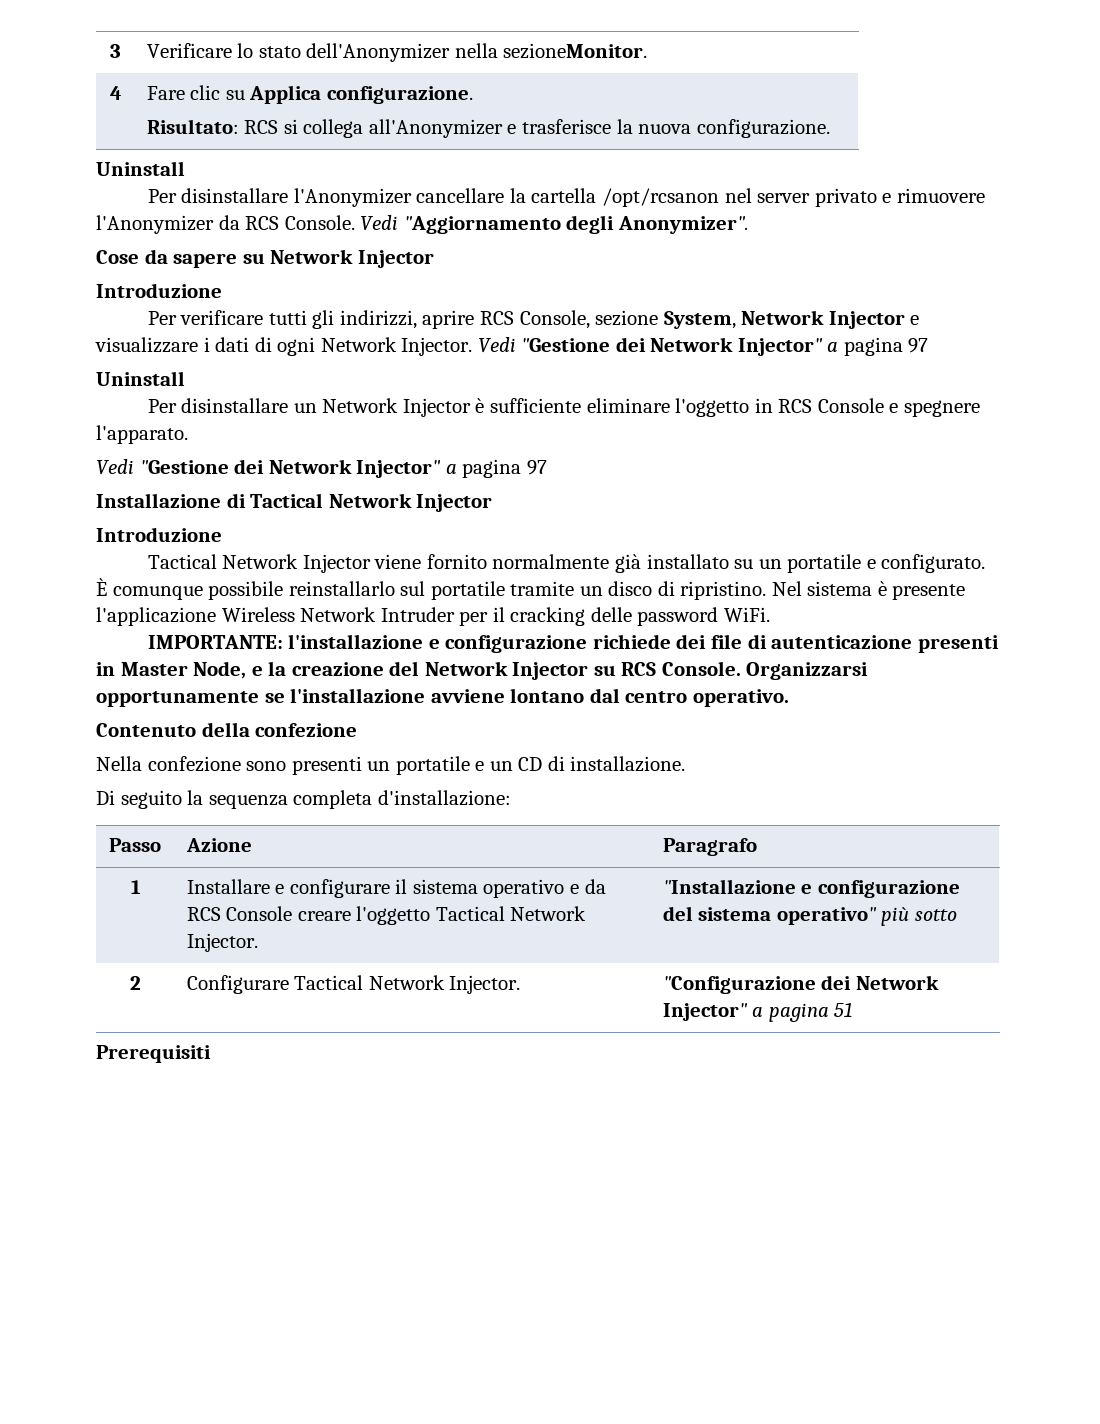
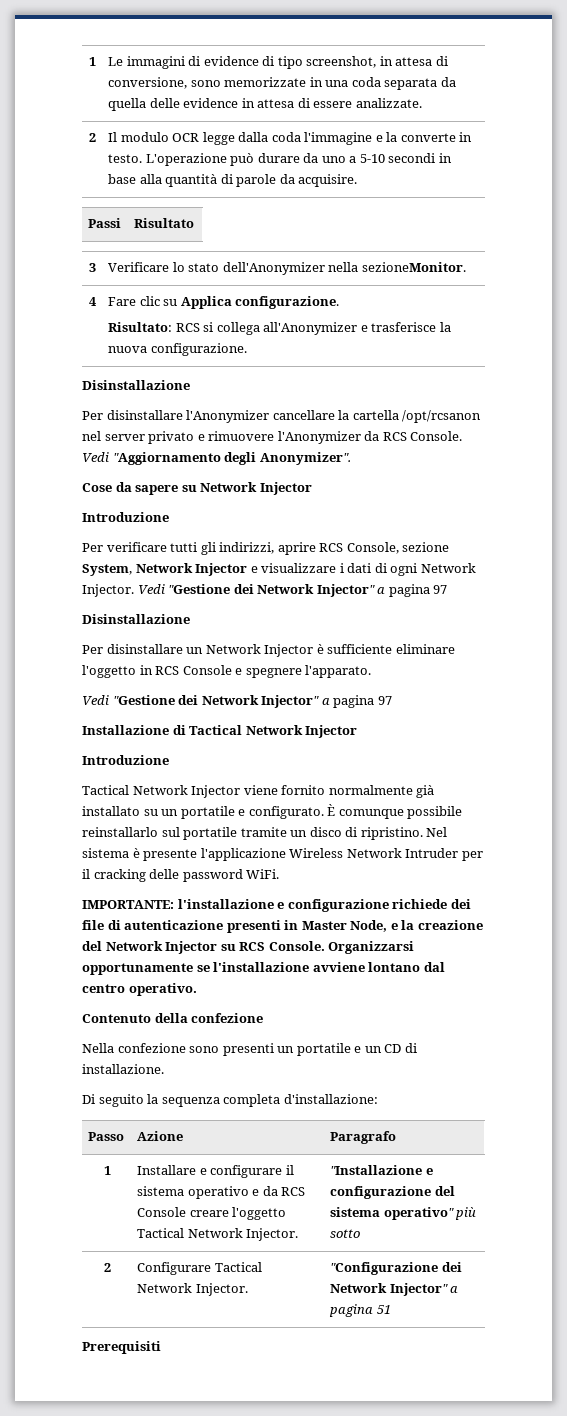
+ 1 | Le immagini di evidence di tipo screenshot, in attesa di conversione, sono memorizzate in una coda separata da quella delle evidence in attesa di essere analizzate.
+ 2 | Il modulo OCR legge dalla coda l'immagine e la converte in testo. L'operazione può durare da uno a 5-10 secondi in base alla quantità di parole da acquisire.
+ Passi | Risultato
  4 | Fare clic su Applica configurazione.
  Risultato: RCS si collega all'Anonymizer e trasferisce la nuova configurazione.
- Uninstall
+ Disinstallazione
  Per verificare tutti gli indirizzi, aprire RCS Console, sezione System, Network Injector e visualizzare i dati di ogni Network Injector. Vedi "Gestione dei Network Injector" a pagina 97
- Uninstall
+ Disinstallazione

